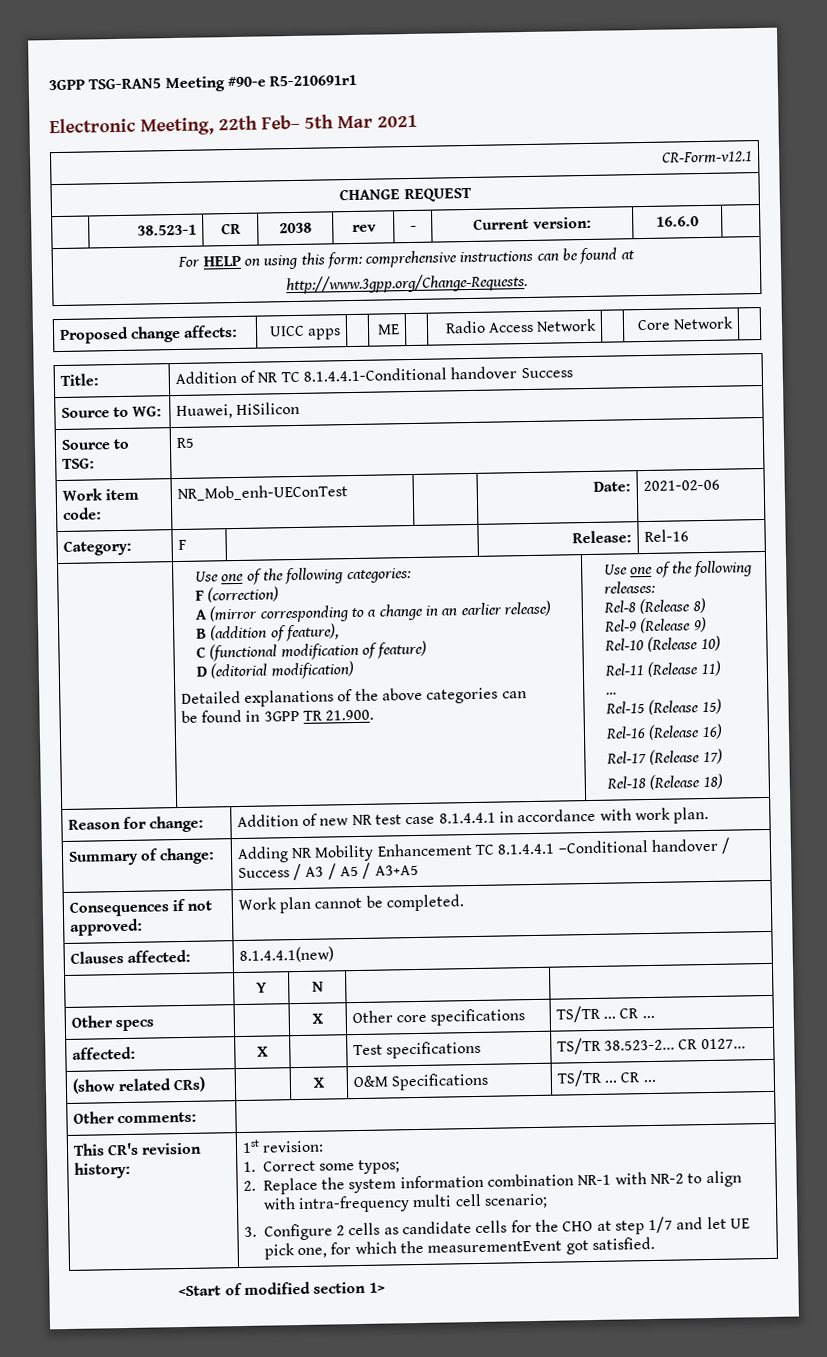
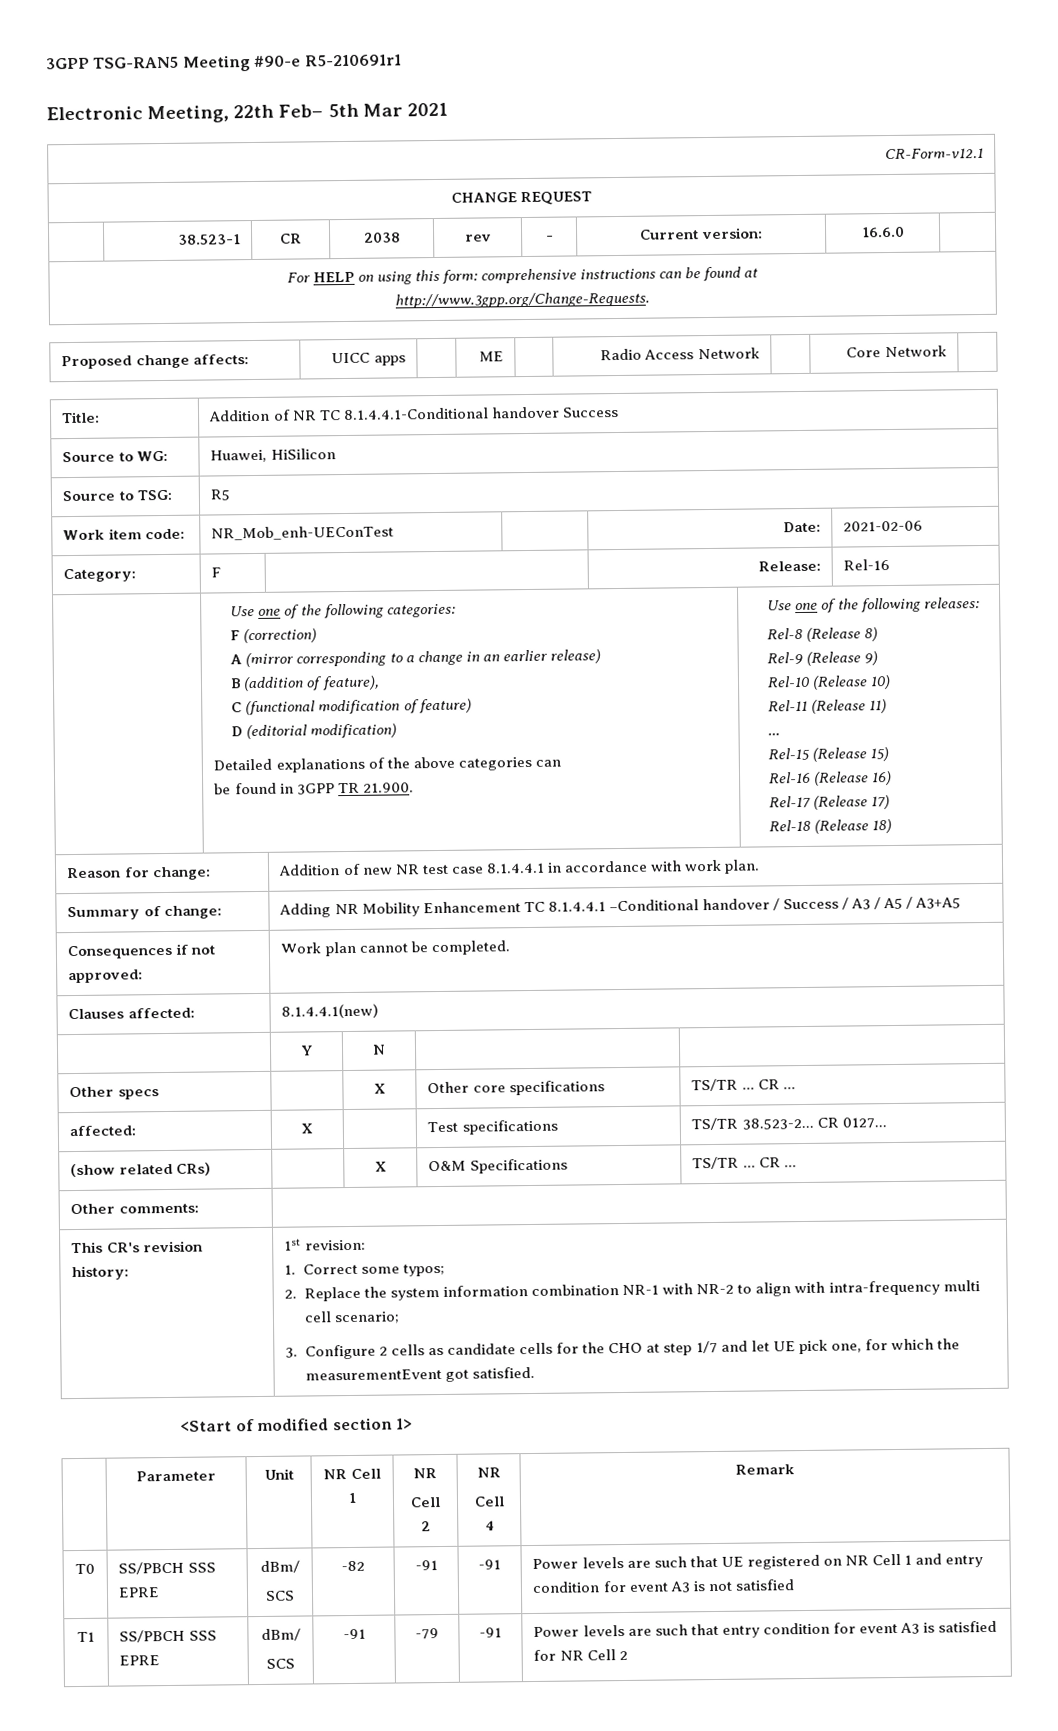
+ | Parameter | Unit | NR Cell 1 | NR
+ Cell 2 | NR
+ Cell 4 | Remark
+ T0 | SS/PBCH SSS EPRE | dBm/
+ SCS | -82 | -91 | -91 | Power levels are such that UE registered on NR Cell 1 and entry condition for event A3 is not satisfied
+ T1 | SS/PBCH SSS EPRE | dBm/
+ SCS | -91 | -79 | -91 | Power levels are such that entry condition for event A3 is satisfied for NR Cell 2

